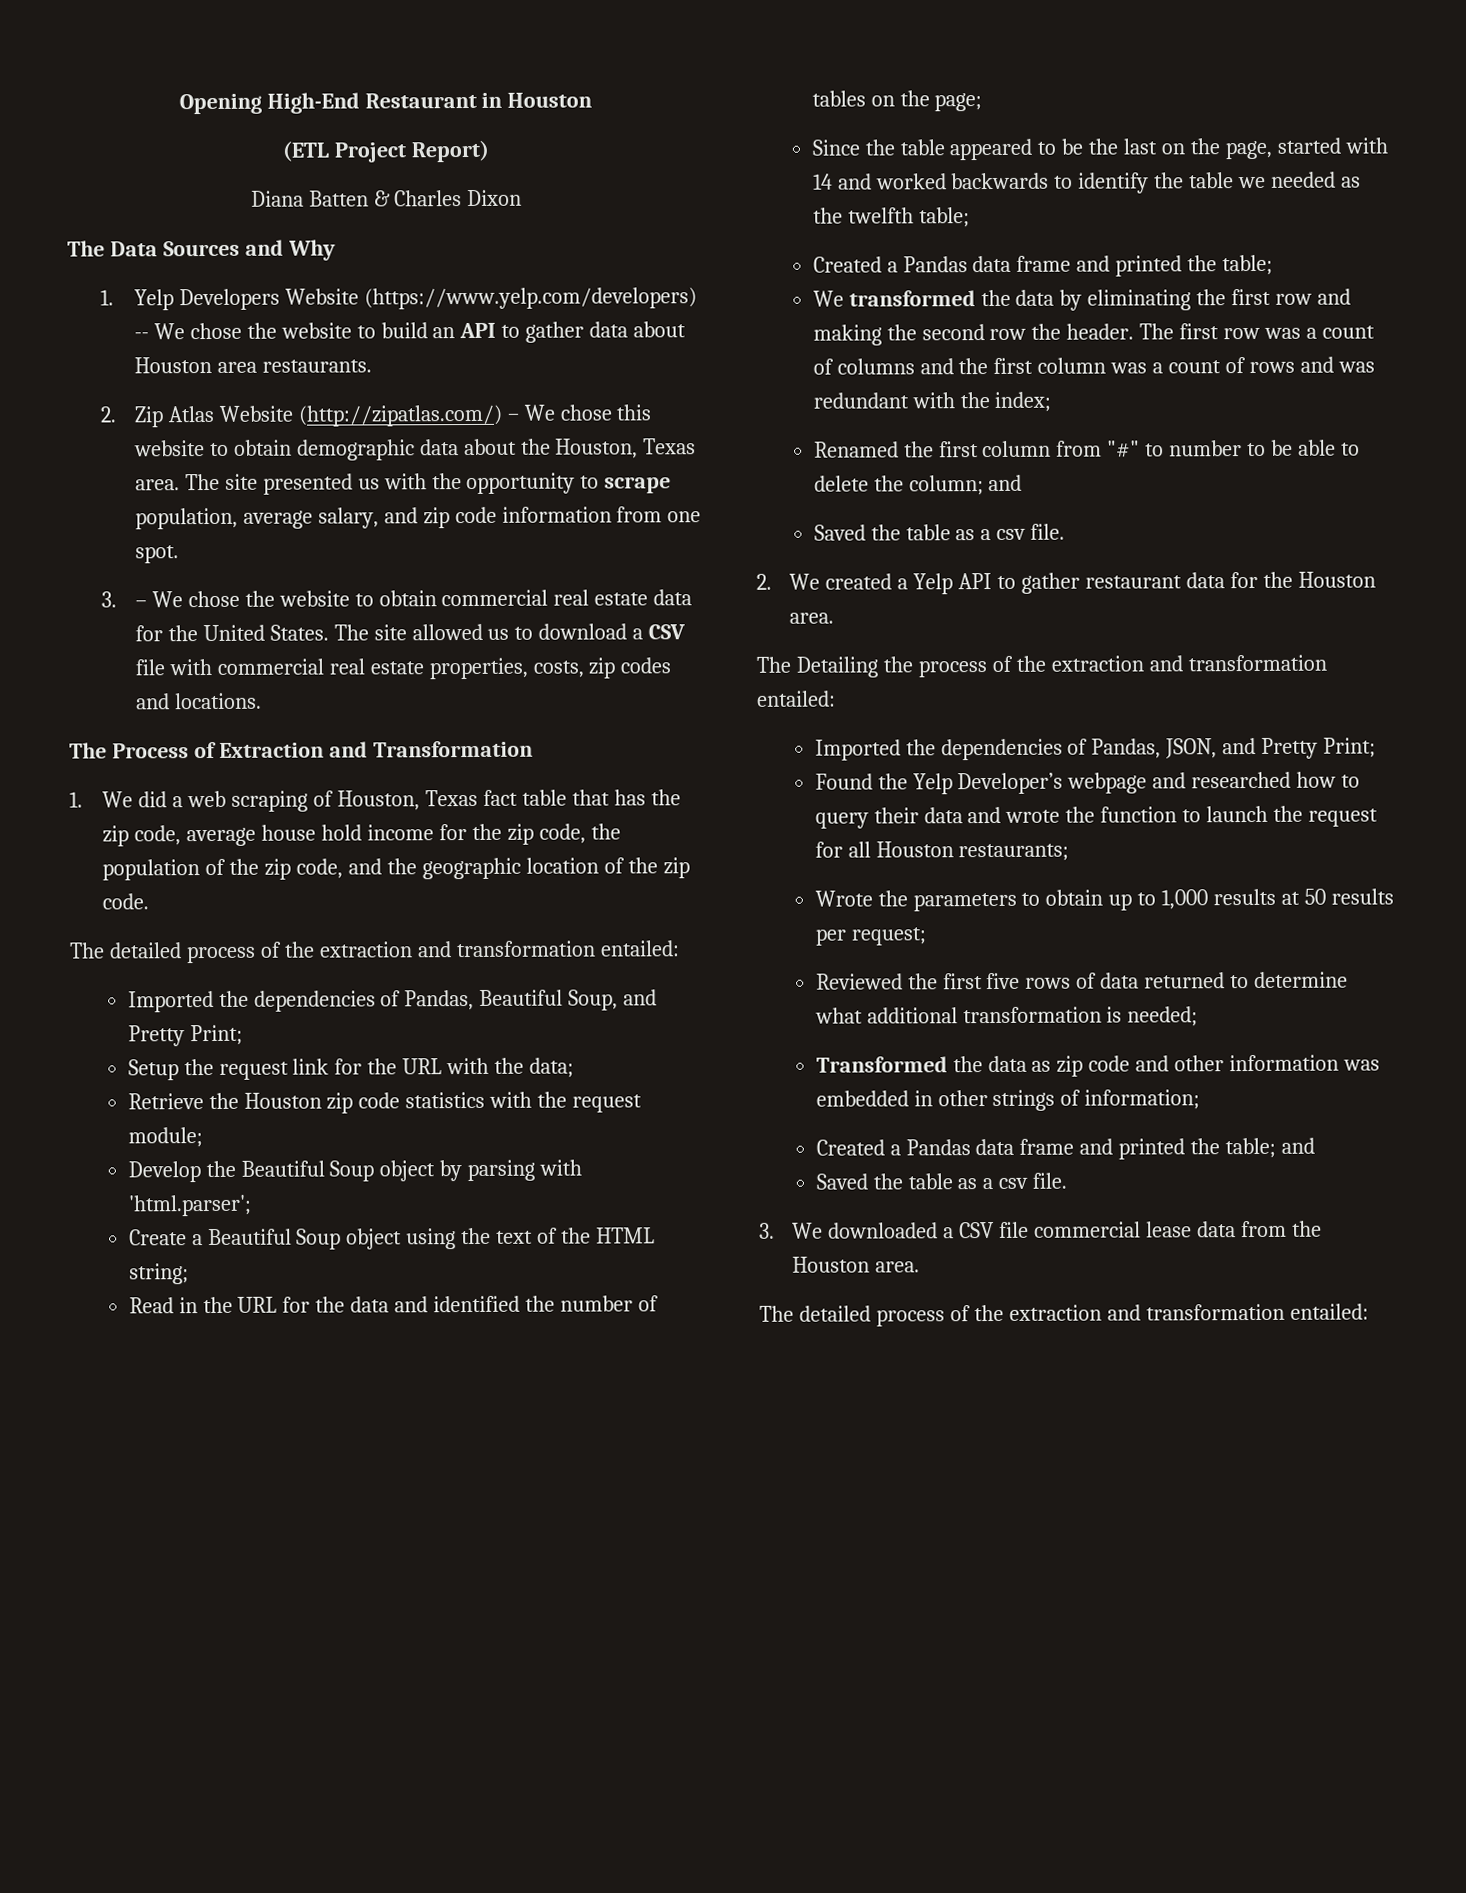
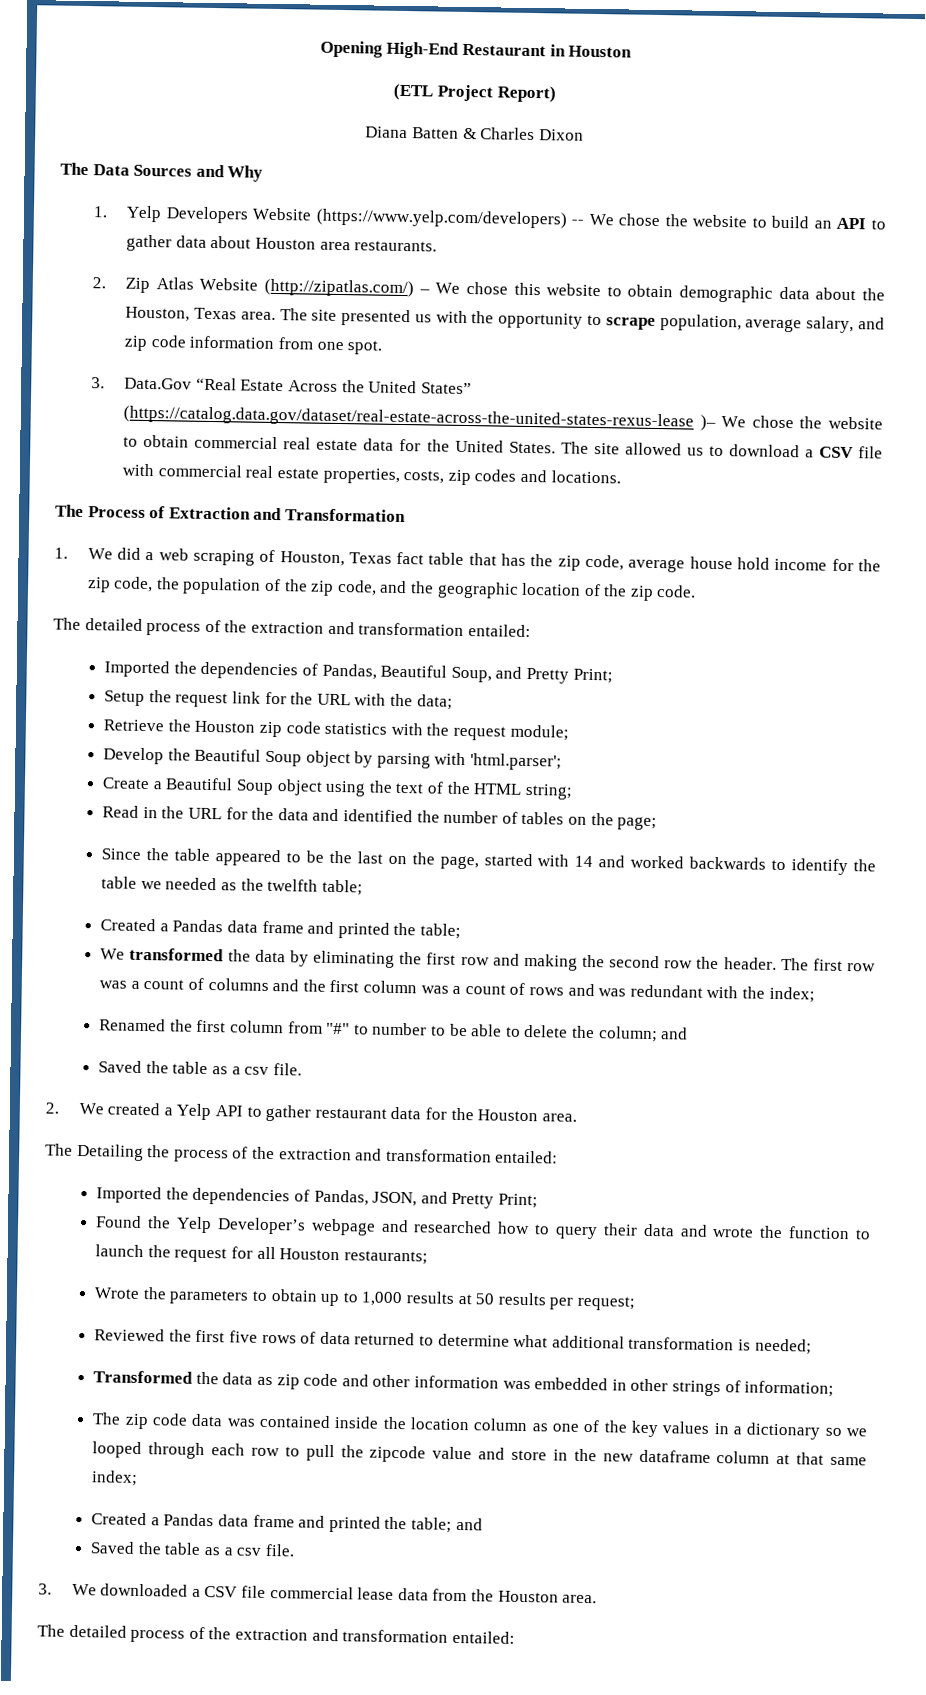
- 3. – We chose the website to obtain commercial real estate data for the United States.
+ 3. Data.Gov “Real Estate Across the United States” (https://catalog.data.gov/dataset/real-estate-across-the-united-states-rexus-lease )– We chose the website to obtain commercial real estate data for the United States.
+ The zip code data was contained inside the location column as one of the key values in a dictionary so we looped through each row to pull the zipcode value and store in the new dataframe column at that same index;

